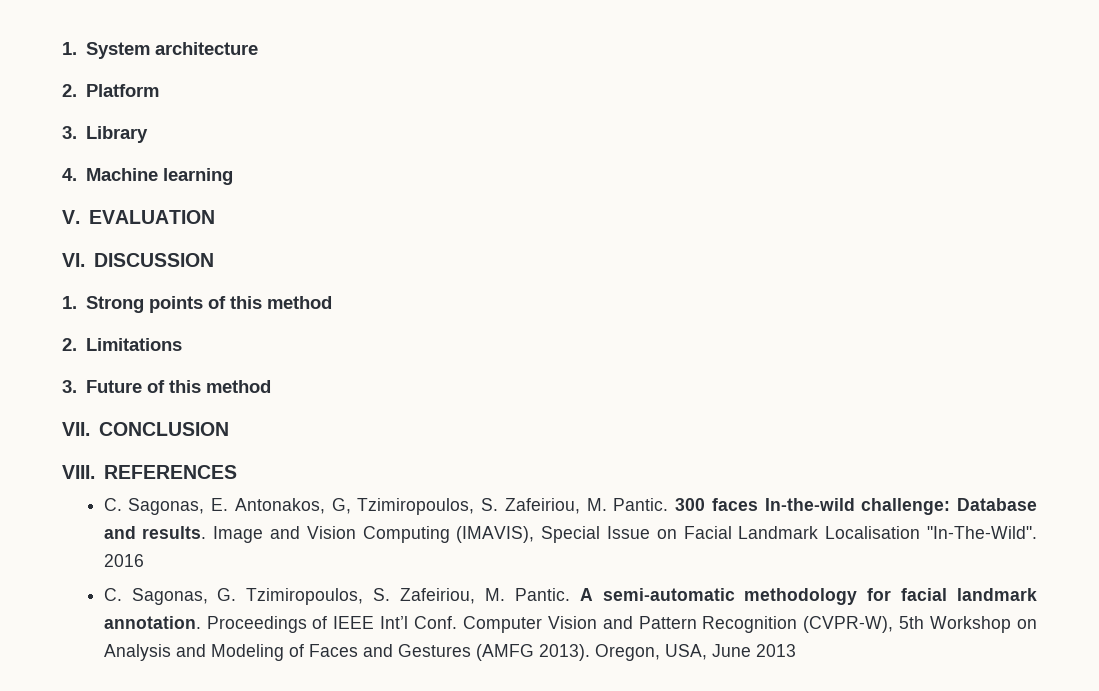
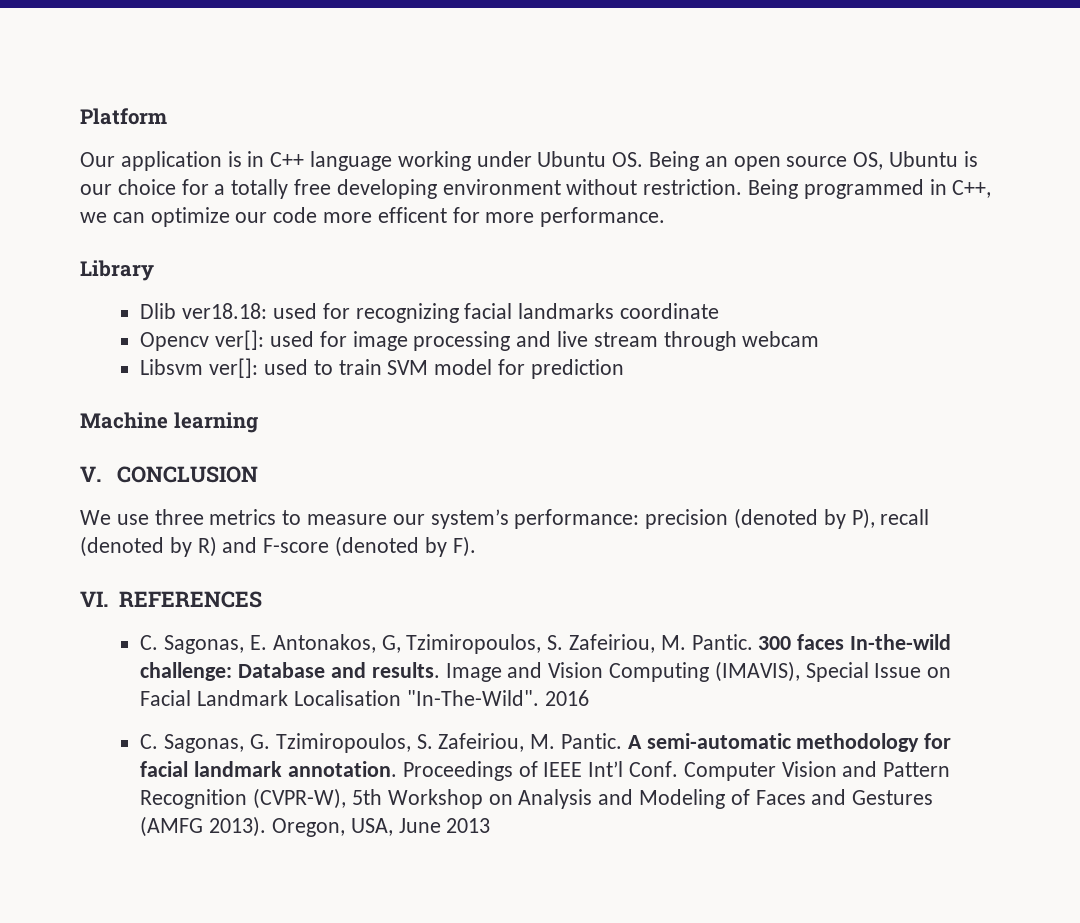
- 1. System architecture
- 2. Platform
- 3. Library
- 4. Machine learning
- V. EVALUATION
- VI. DISCUSSION
- 1. Strong points of this method
- 2. Limitations
- 3. Future of this method
- VII. CONCLUSION
- VIII. REFERENCES
+ Platform
+ Our application is in C++ language working under Ubuntu OS. Being an open source OS, Ubuntu is our choice for a totally free developing environment without restriction. Being programmed in C++, we can optimize our code more efficent for more performance.
+ Library
+ Dlib ver18.18: used for recognizing facial landmarks coordinate
+ Opencv ver[]: used for image processing and live stream through webcam
+ Libsvm ver[]: used to train SVM model for prediction
+ Machine learning
+ V. CONCLUSION
+ We use three metrics to measure our system’s performance: precision (denoted by P), recall (denoted by R) and F-score (denoted by F).
+ VI. REFERENCES

